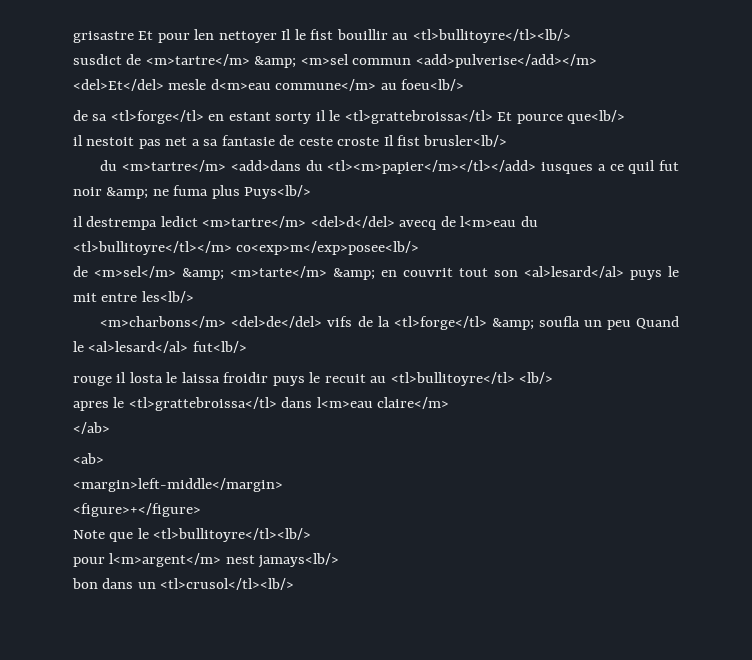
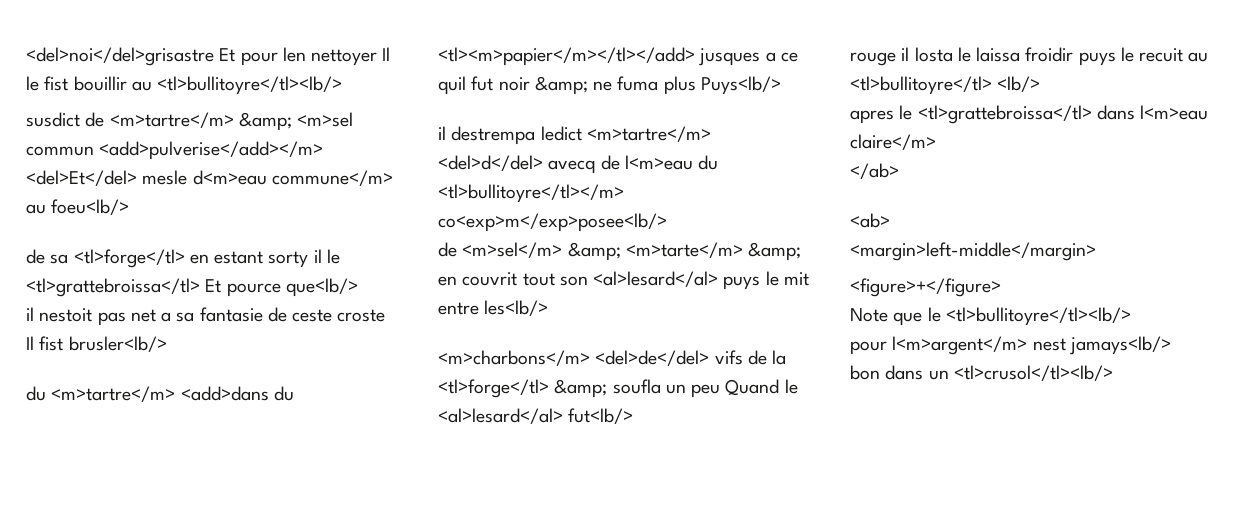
- grisastre Et pour len nettoyer Il le fist bouillir au <tl>bullitoyre</tl><lb/>
+ <del>noi</del>grisastre Et pour len nettoyer Il le fist bouillir au <tl>bullitoyre</tl><lb/>
- du <m>tartre</m> <add>dans du <tl><m>papier</m></tl></add> iusques a ce quil fut noir &amp; ne fuma plus Puys<lb/>
+ du <m>tartre</m> <add>dans du <tl><m>papier</m></tl></add> jusques a ce quil fut noir &amp; ne fuma plus Puys<lb/>

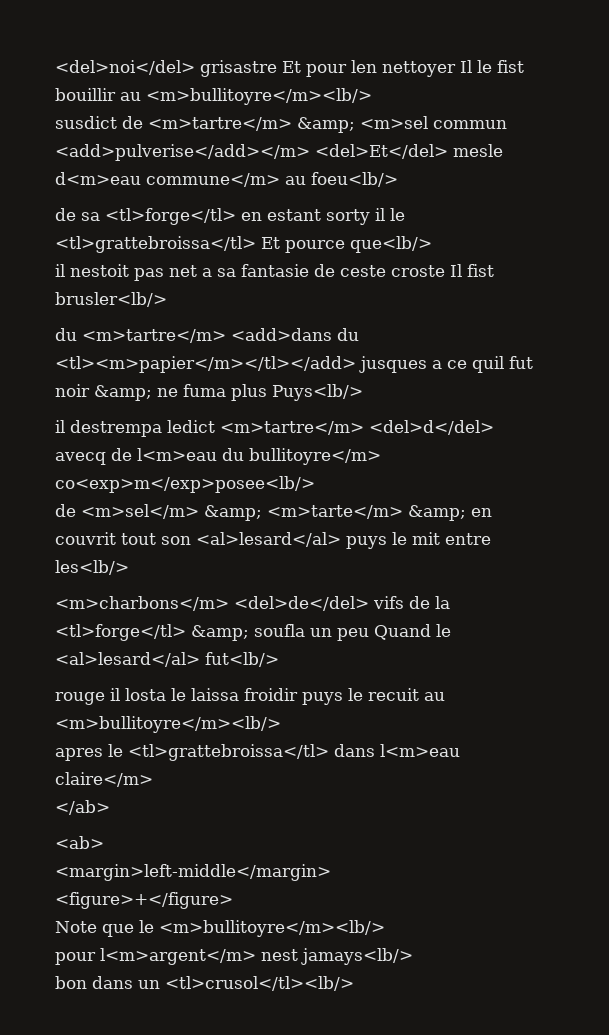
- <del>noi</del>grisastre Et pour len nettoyer Il le fist bouillir au <tl>bullitoyre</tl><lb/>
+ <del>noi</del> grisastre Et pour len nettoyer Il le fist bouillir au <m>bullitoyre</m><lb/>
- il destrempa ledict <m>tartre</m> <del>d</del> avecq de l<m>eau du <tl>bullitoyre</tl></m> co<exp>m</exp>posee<lb/>
+ il destrempa ledict <m>tartre</m> <del>d</del> avecq de l<m>eau du bullitoyre</m> co<exp>m</exp>posee<lb/>
- rouge il losta le laissa froidir puys le recuit au <tl>bullitoyre</tl> <lb/>
+ rouge il losta le laissa froidir puys le recuit au <m>bullitoyre</m><lb/>
- Note que le <tl>bullitoyre</tl><lb/>
+ Note que le <m>bullitoyre</m><lb/>

